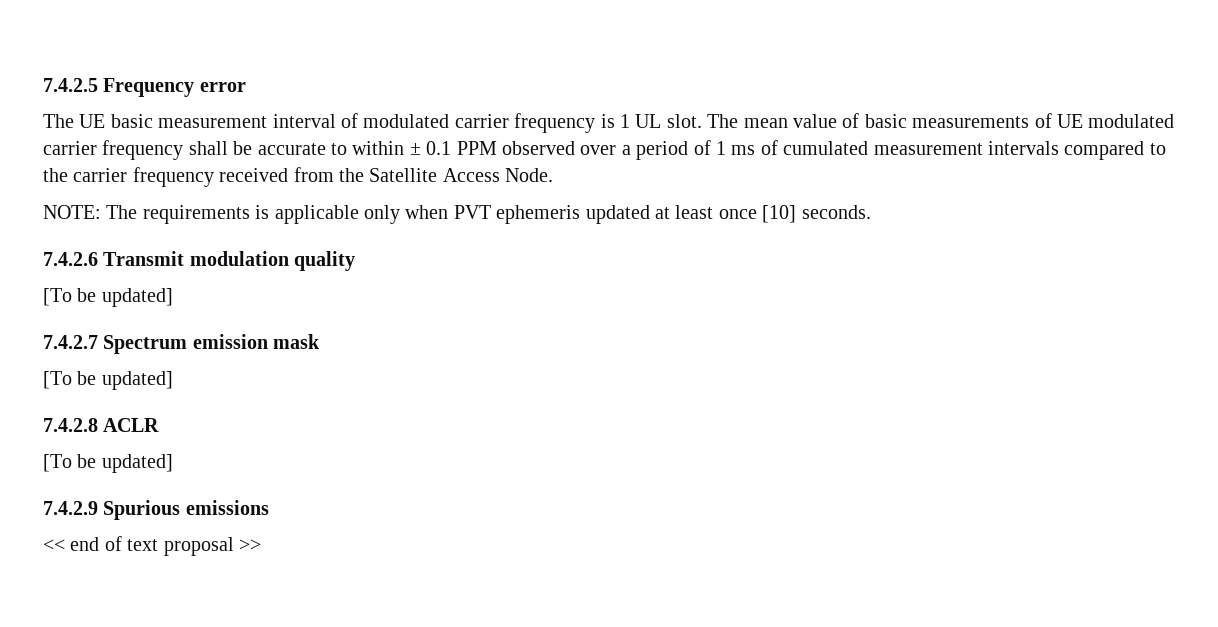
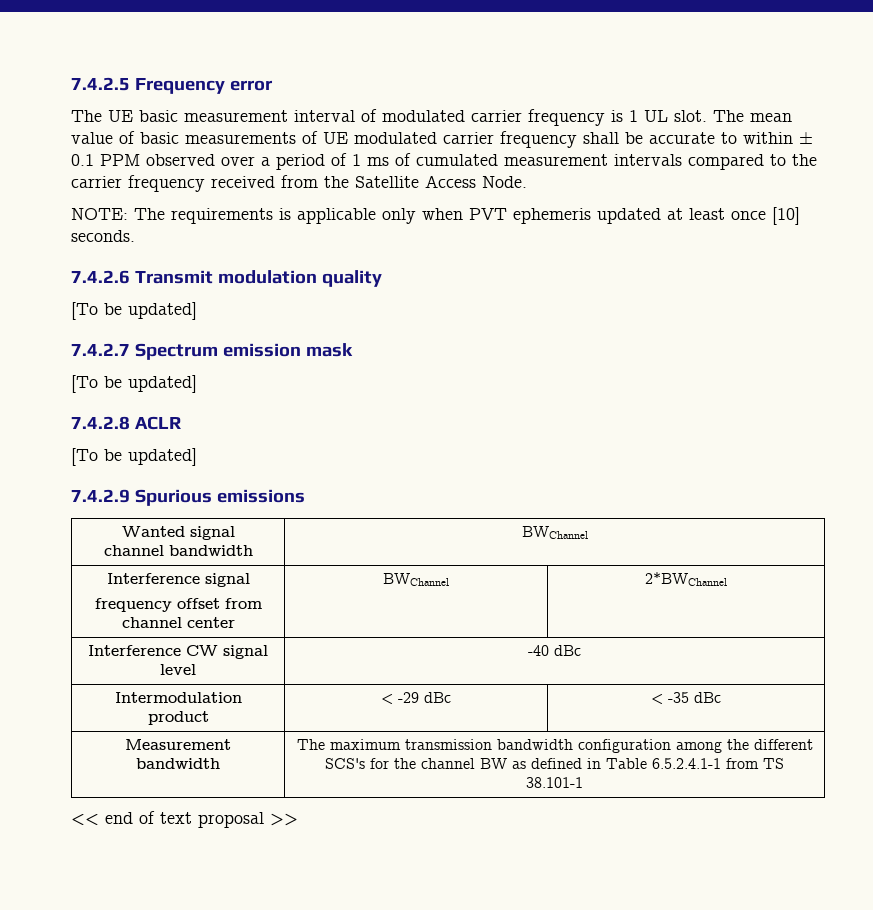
+ Wanted signal
+ channel bandwidth | BWChannel
+ Interference signal
+ frequency offset from channel center | BWChannel | 2*BWChannel
+ Interference CW signal level | -40 dBc
+ Intermodulation product | < -29 dBc | < -35 dBc
+ Measurement bandwidth | The maximum transmission bandwidth configuration among the different SCS's for the channel BW as defined in Table 6.5.2.4.1-1 from TS 38.101-1

